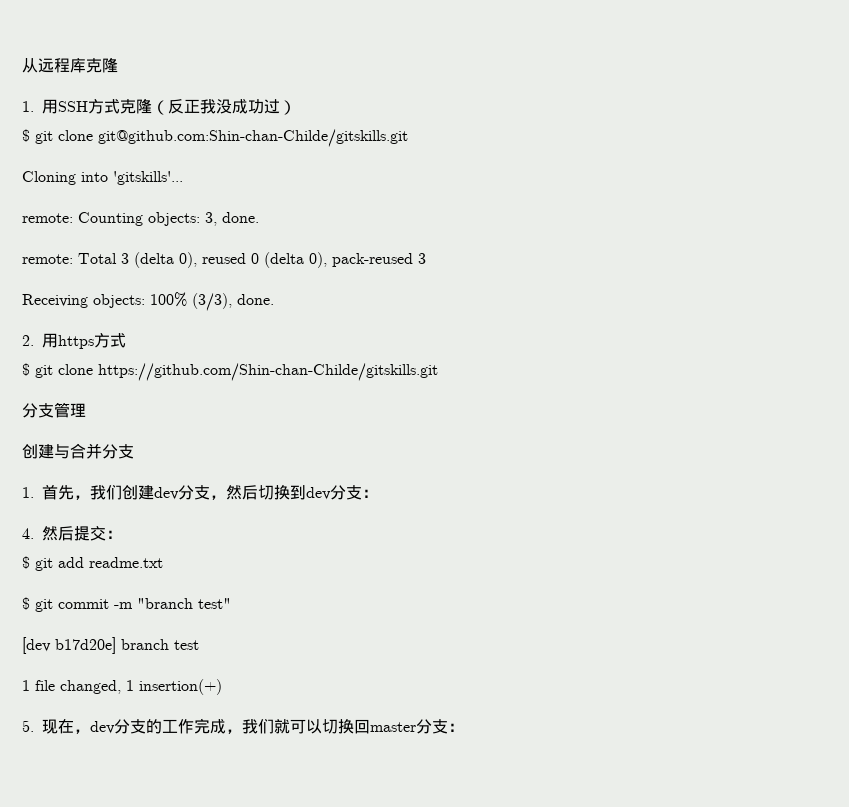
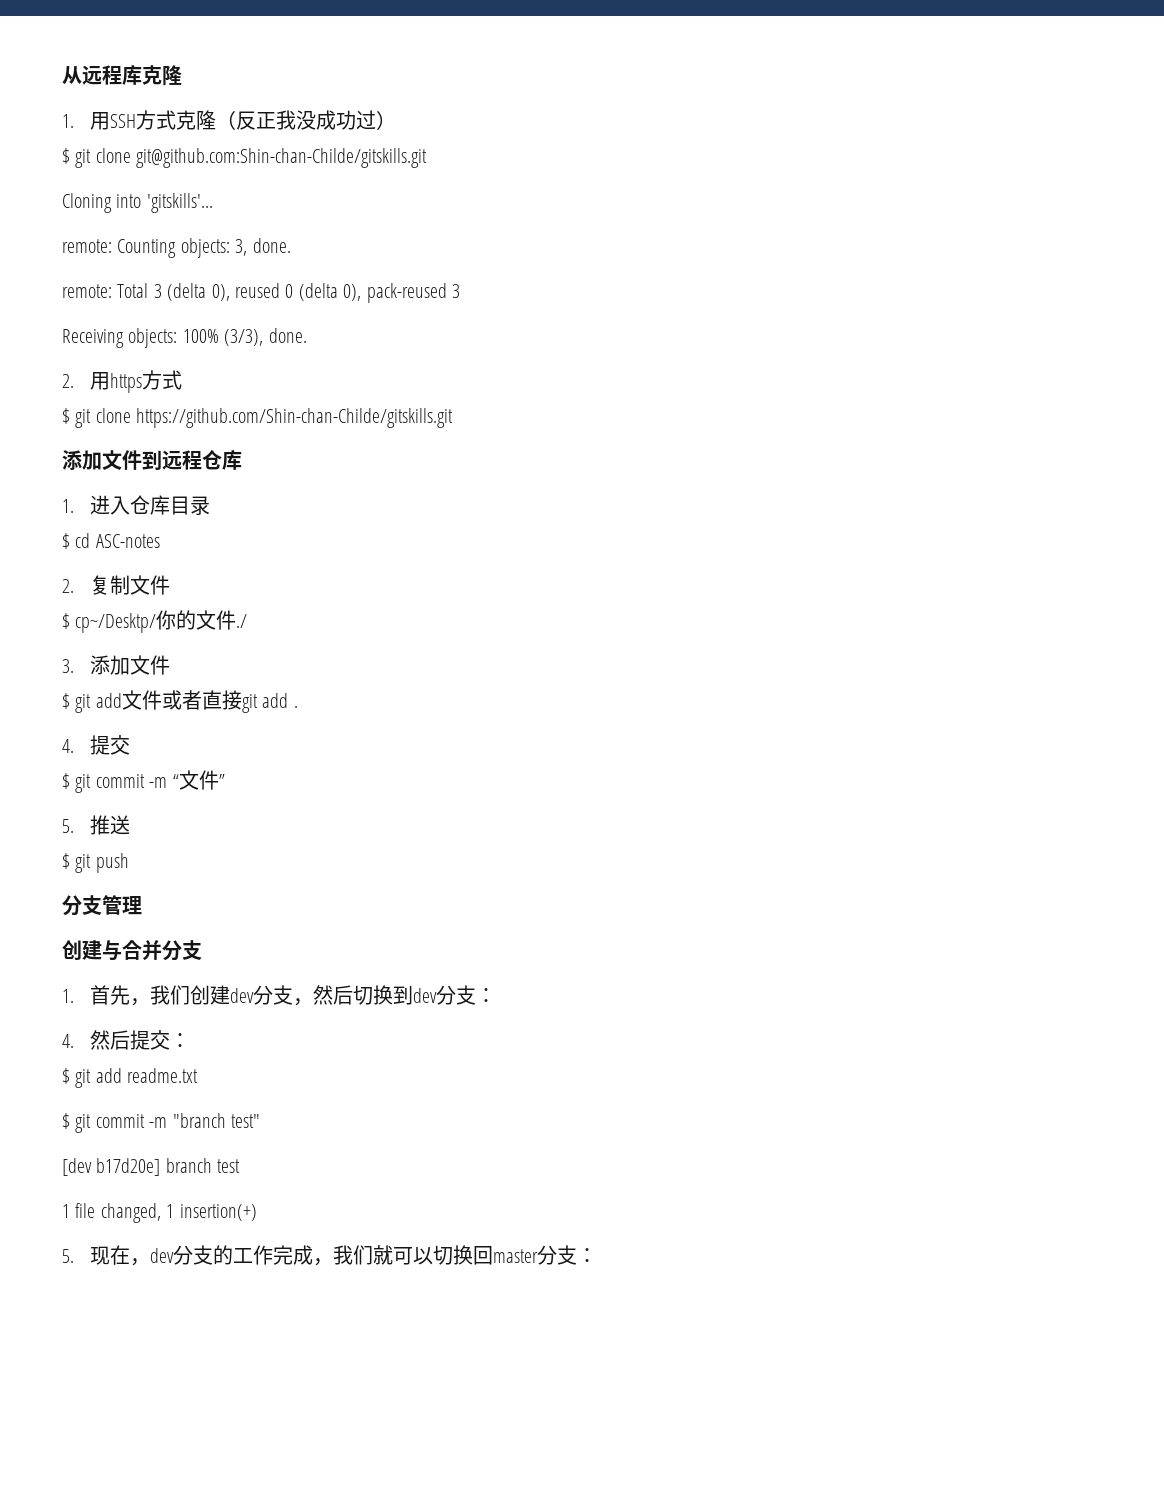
+ 添加文件到远程仓库
+ 1.进入仓库目录
+ $ cd ASC-notes
+ 2.复制文件
+ $ cp~/Desktp/你的文件./
+ 3.添加文件
+ $ git add文件或者直接git add .
+ 4.提交
+ $ git commit -m “文件”
+ 5.推送
+ $ git push

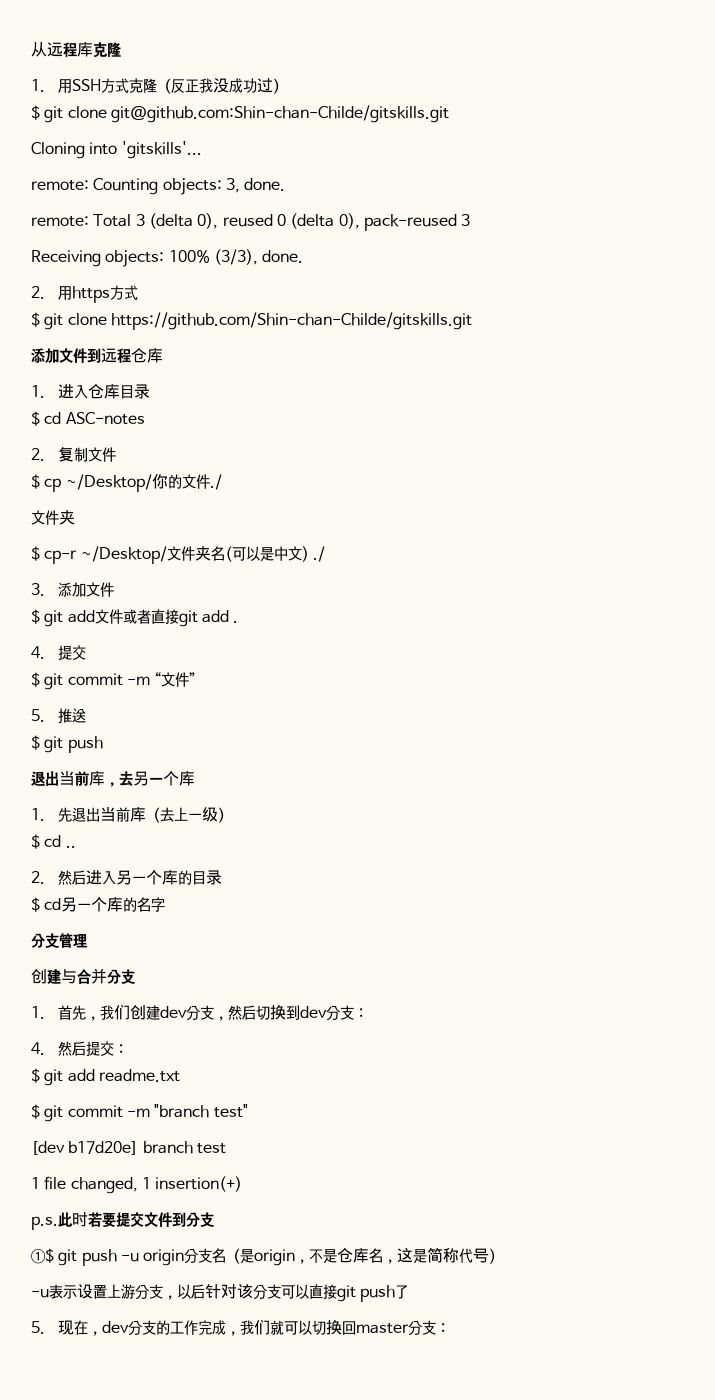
- $ cp~/Desktp/你的文件./
+ $ cp ~/Desktop/你的文件./
+ 文件夹
+ $ cp-r ~/Desktop/文件夹名(可以是中文) ./
+ 退出当前库，去另一个库
+ 1.先退出当前库（去上一级）
+ $ cd ..
+ 2.然后进入另一个库的目录
+ $ cd另一个库的名字
+ p.s.此时若要提交文件到分支
+ ①$ git push -u origin分支名（是origin，不是仓库名，这是简称代号）
+ -u表示设置上游分支，以后针对该分支可以直接git push了

